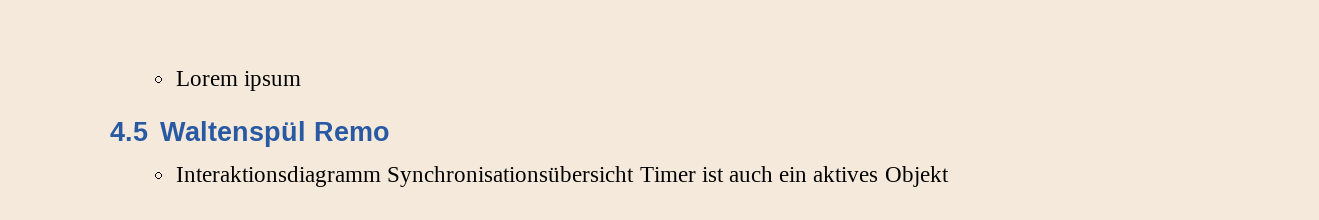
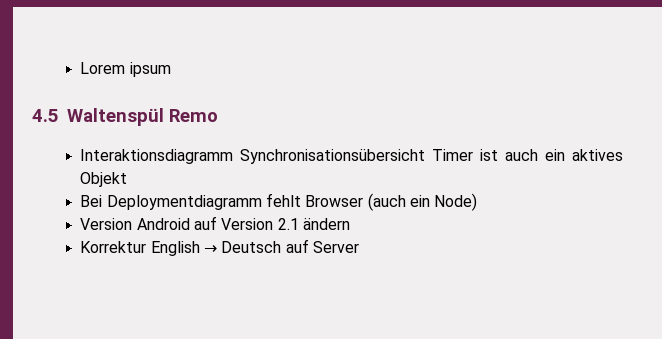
+ Bei Deploymentdiagramm fehlt Browser (auch ein Node)
+ Version Android auf Version 2.1 ändern
+ Korrektur English → Deutsch auf Server

